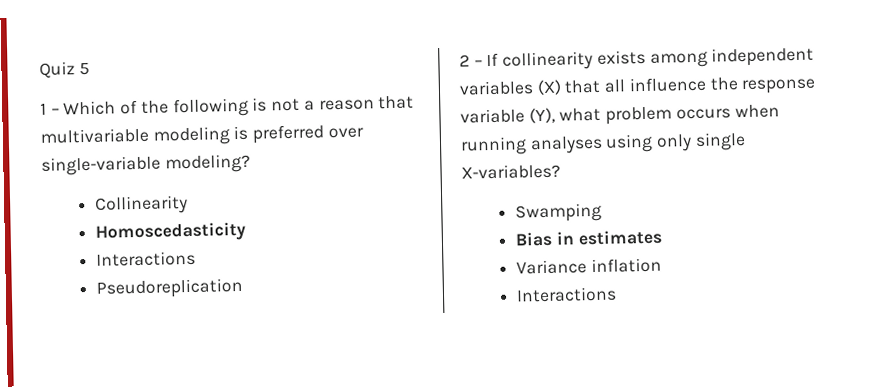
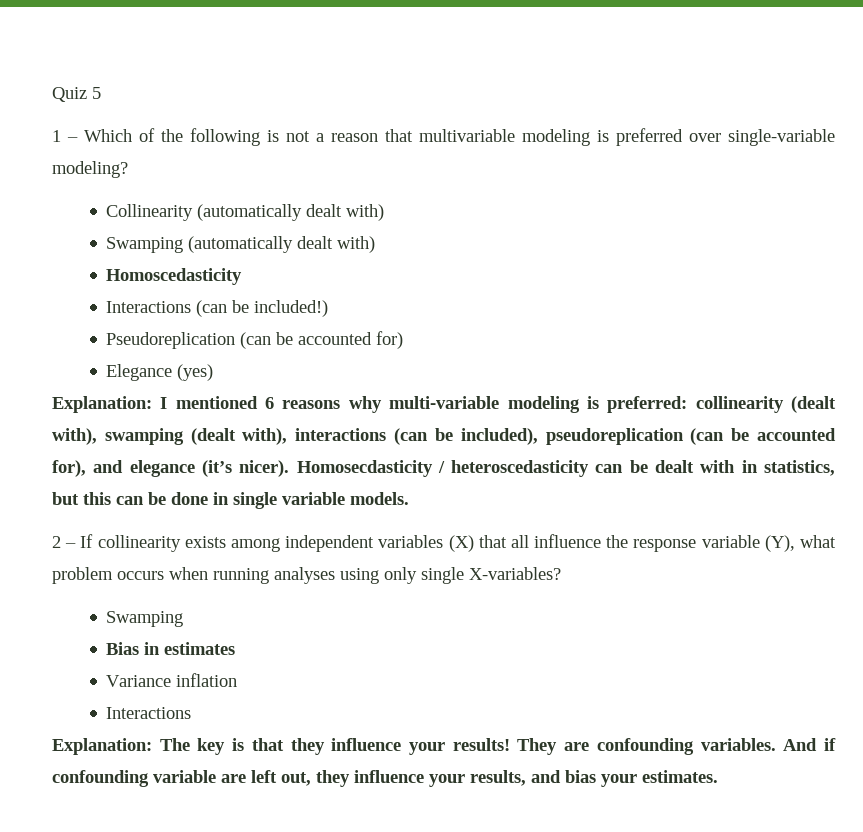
- Collinearity
+ Collinearity (automatically dealt with)
+ Swamping (automatically dealt with)
  Homoscedasticity
- Interactions
- Pseudoreplication
+ Interactions (can be included!)
+ Pseudoreplication (can be accounted for)
+ Elegance (yes)
+ Explanation: I mentioned 6 reasons why multi-variable modeling is preferred: collinearity (dealt with), swamping (dealt with), interactions (can be included), pseudoreplication (can be accounted for), and elegance (it’s nicer). Homosecdasticity / heteroscedasticity can be dealt with in statistics, but this can be done in single variable models.
+ Explanation: The key is that they influence your results! They are confounding variables. And if confounding variable are left out, they influence your results, and bias your estimates.

